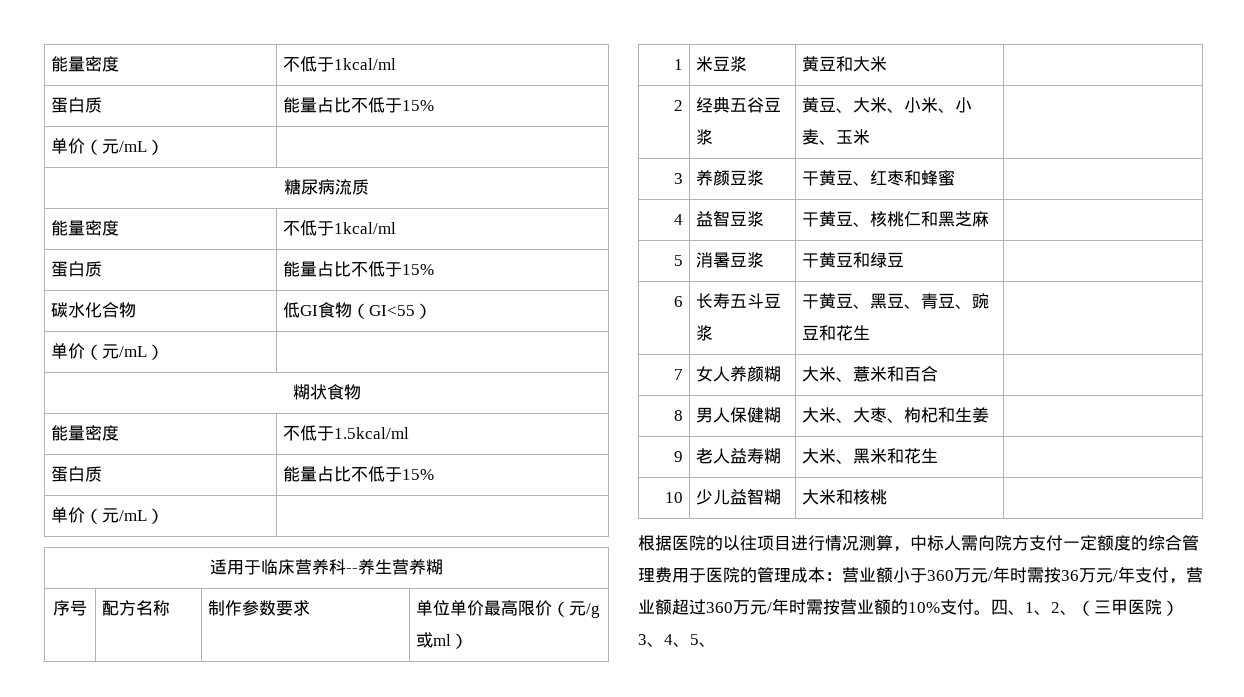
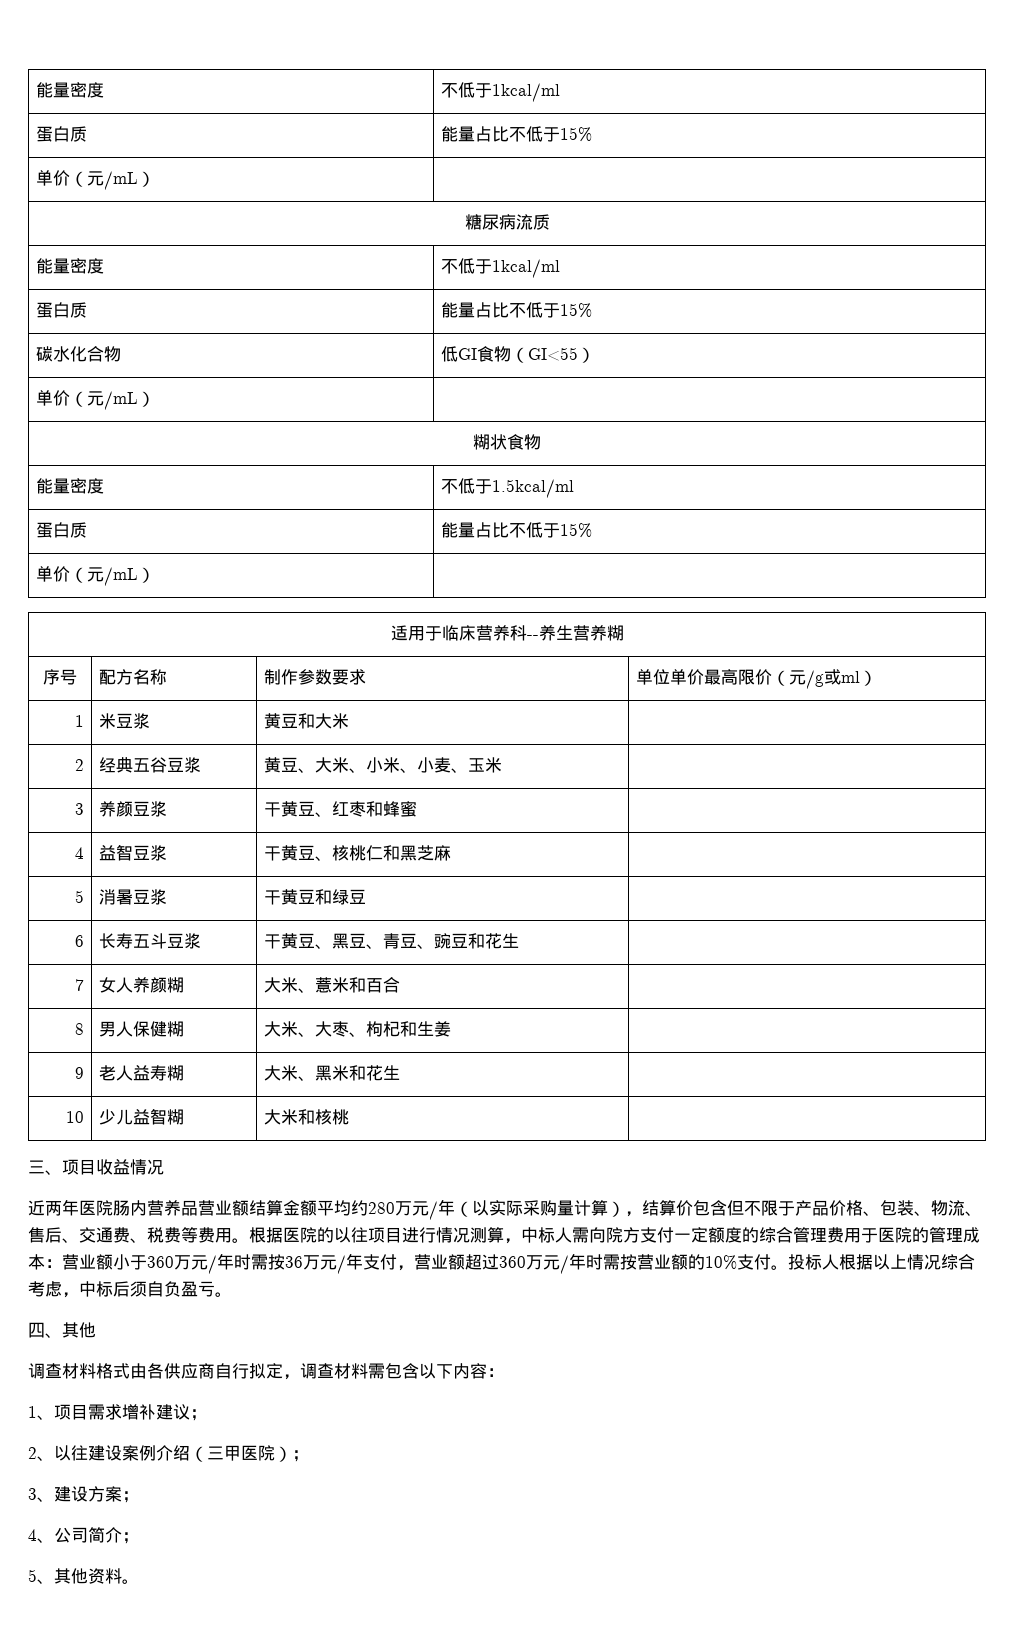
+ 三、项目收益情况
+ 近两年医院肠内营养品营业额结算金额平均约280万元/年（以实际采购量计算），结算价包含但不限于产品价格、包装、物流、售后、交通费、税费等费用。
- 四、1、2、（三甲医院）3、4、5、
+ 投标人根据以上情况综合考虑，中标后须自负盈亏。
+ 四、其他
+ 调查材料格式由各供应商自行拟定，调查材料需包含以下内容：
+ 1、项目需求增补建议；
+ 2、以往建设案例介绍（三甲医院）；
+ 3、建设方案；
+ 4、公司简介；
+ 5、其他资料。

